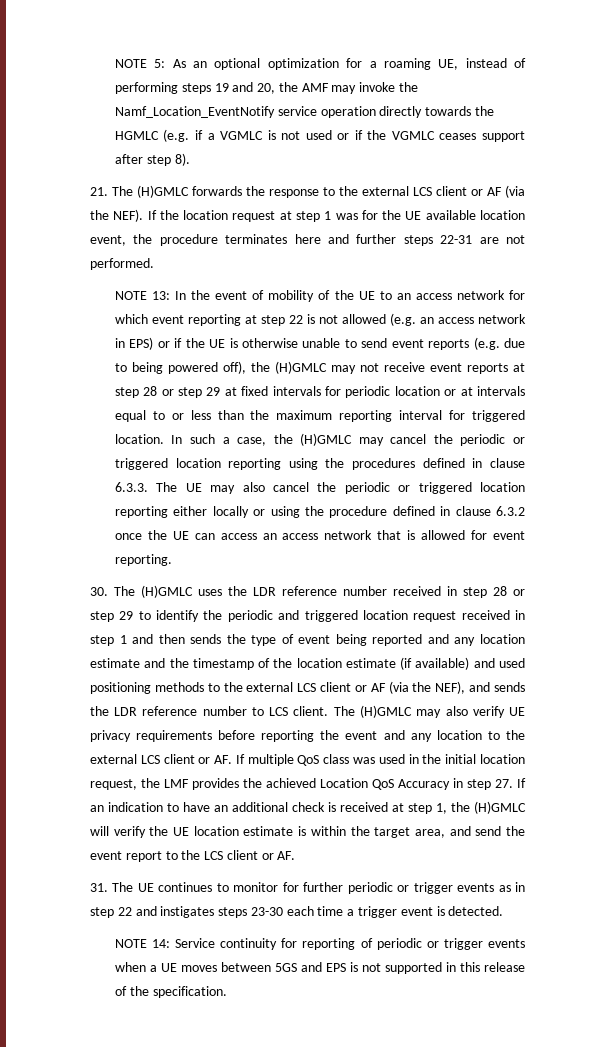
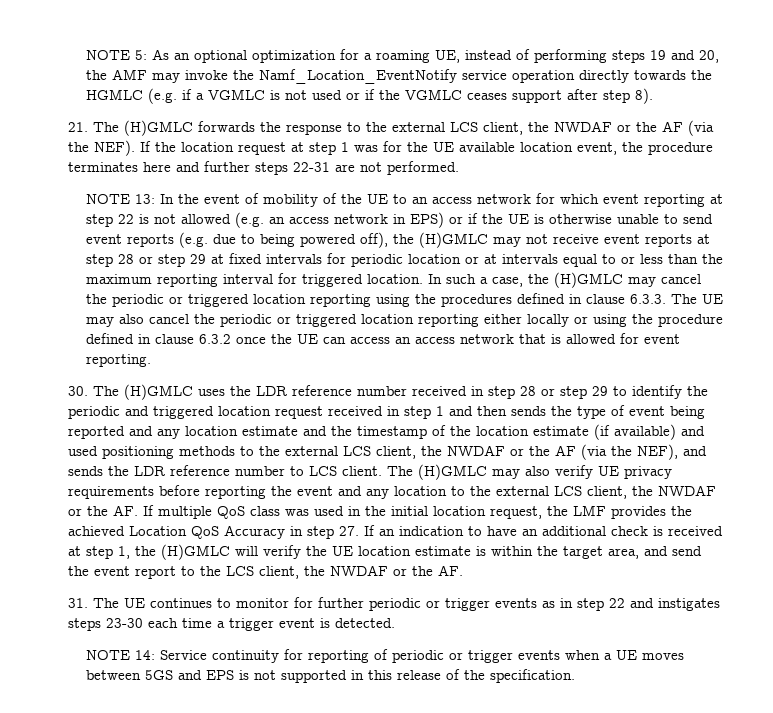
- 21. The (H)GMLC forwards the response to the external LCS client or AF (via the NEF).
+ 21. The (H)GMLC forwards the response to the external LCS client, the NWDAF or the AF (via the NEF).
- 30. The (H)GMLC uses the LDR reference number received in step 28 or step 29 to identify the periodic and triggered location request received in step 1 and then sends the type of event being reported and any location estimate and the timestamp of the location estimate (if available) and used positioning methods to the external LCS client or AF (via the NEF), and sends the LDR reference number to LCS client.
+ 30. The (H)GMLC uses the LDR reference number received in step 28 or step 29 to identify the periodic and triggered location request received in step 1 and then sends the type of event being reported and any location estimate and the timestamp of the location estimate (if available) and used positioning methods to the external LCS client, the NWDAF or the AF (via the NEF), and sends the LDR reference number to LCS client.
- The (H)GMLC may also verify UE privacy requirements before reporting the event and any location to the external LCS client or AF. If multiple QoS class was used in the initial location request, the LMF provides the achieved Location QoS Accuracy in step 27. If an indication to have an additional check is received at step 1, the (H)GMLC will verify the UE location estimate is within the target area, and send the event report to the LCS client or AF.
+ The (H)GMLC may also verify UE privacy requirements before reporting the event and any location to the external LCS client, the NWDAF or the AF. If multiple QoS class was used in the initial location request, the LMF provides the achieved Location QoS Accuracy in step 27. If an indication to have an additional check is received at step 1, the (H)GMLC will verify the UE location estimate is within the target area, and send the event report to the LCS client, the NWDAF or the AF.

